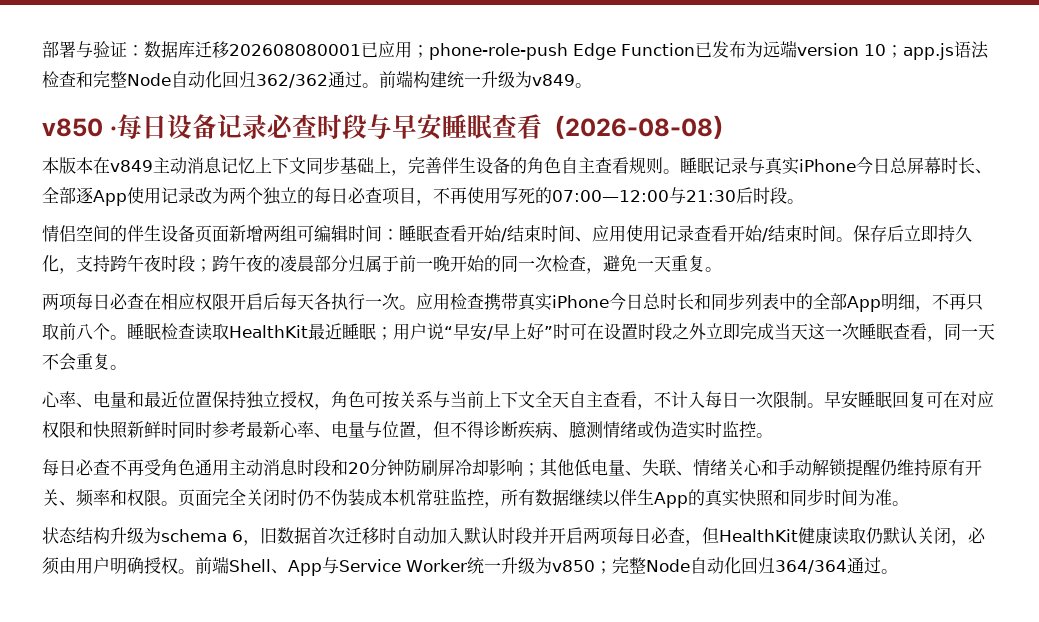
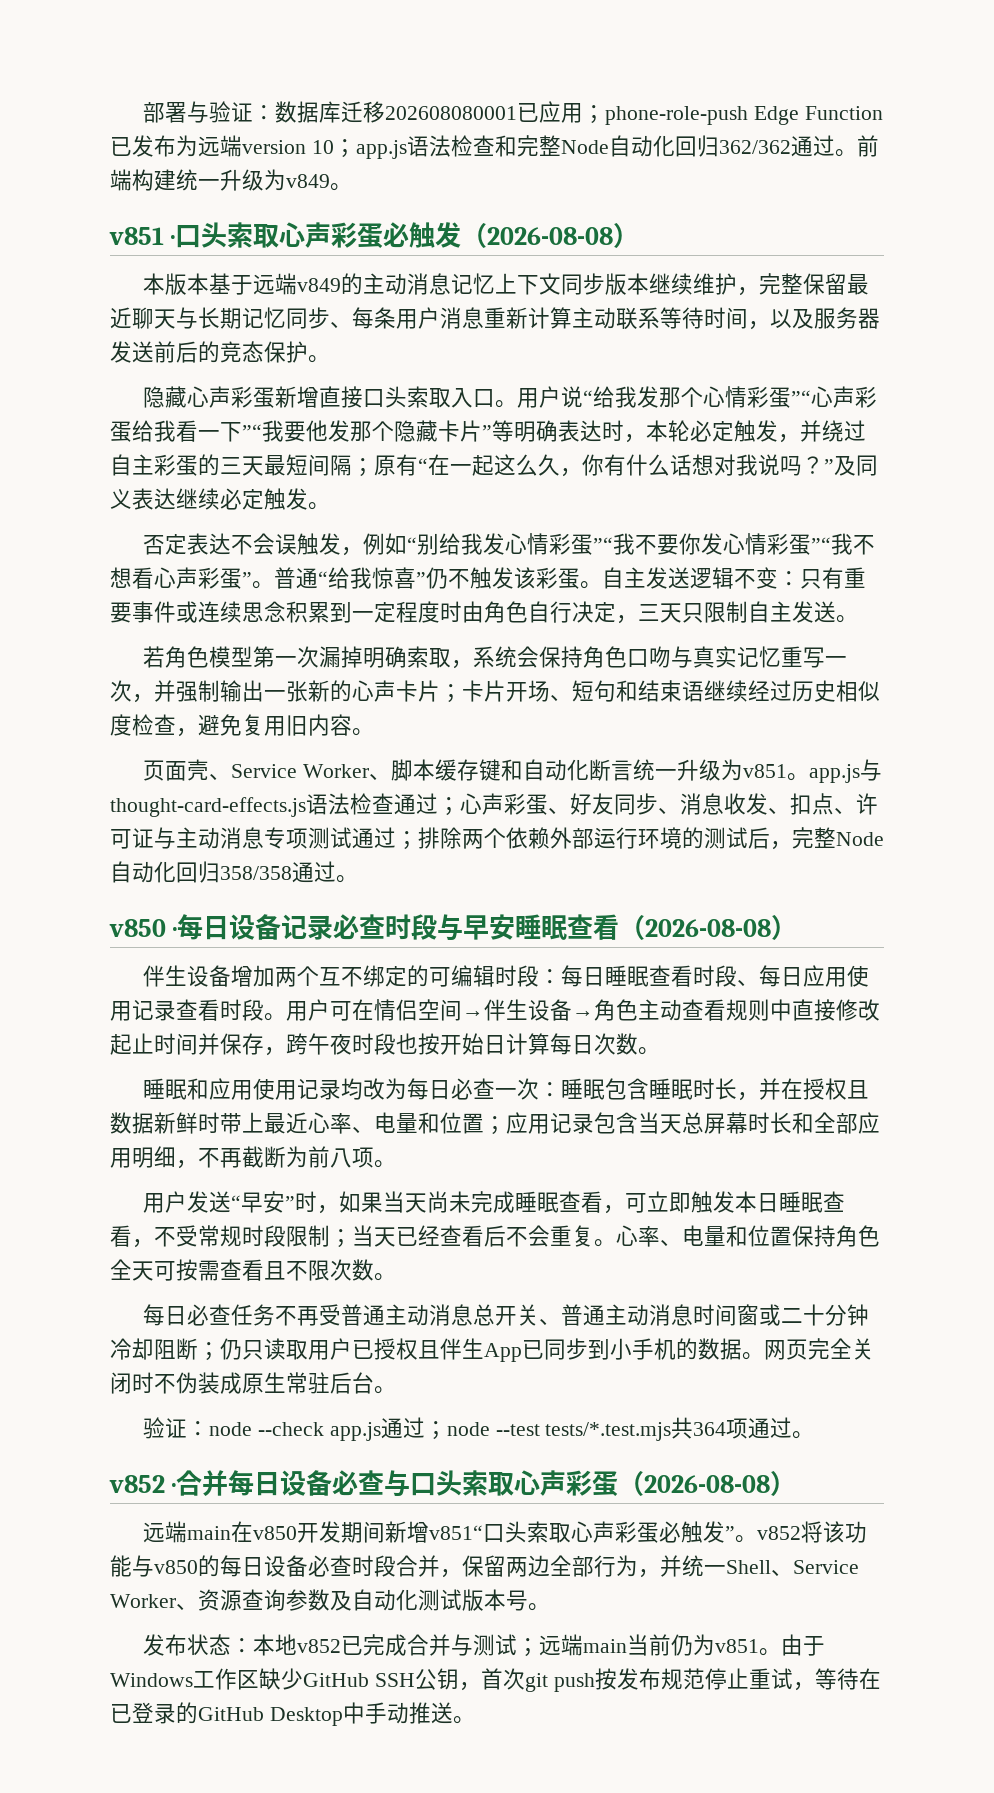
+ v851 ·口头索取心声彩蛋必触发（2026-08-08）
+ 本版本基于远端v849的主动消息记忆上下文同步版本继续维护，完整保留最近聊天与长期记忆同步、每条用户消息重新计算主动联系等待时间，以及服务器发送前后的竞态保护。
+ 隐藏心声彩蛋新增直接口头索取入口。用户说“给我发那个心情彩蛋”“心声彩蛋给我看一下”“我要他发那个隐藏卡片”等明确表达时，本轮必定触发，并绕过自主彩蛋的三天最短间隔；原有“在一起这么久，你有什么话想对我说吗？”及同义表达继续必定触发。
+ 否定表达不会误触发，例如“别给我发心情彩蛋”“我不要你发心情彩蛋”“我不想看心声彩蛋”。普通“给我惊喜”仍不触发该彩蛋。自主发送逻辑不变：只有重要事件或连续思念积累到一定程度时由角色自行决定，三天只限制自主发送。
+ 若角色模型第一次漏掉明确索取，系统会保持角色口吻与真实记忆重写一次，并强制输出一张新的心声卡片；卡片开场、短句和结束语继续经过历史相似度检查，避免复用旧内容。
+ 页面壳、Service Worker、脚本缓存键和自动化断言统一升级为v851。app.js与thought-card-effects.js语法检查通过；心声彩蛋、好友同步、消息收发、扣点、许可证与主动消息专项测试通过；排除两个依赖外部运行环境的测试后，完整Node自动化回归358/358通过。
- 本版本在v849主动消息记忆上下文同步基础上，完善伴生设备的角色自主查看规则。睡眠记录与真实iPhone今日总屏幕时长、全部逐App使用记录改为两个独立的每日必查项目，不再使用写死的07:00—12:00与21:30后时段。
- 情侣空间的伴生设备页面新增两组可编辑时间：睡眠查看开始/结束时间、应用使用记录查看开始/结束时间。保存后立即持久化，支持跨午夜时段；跨午夜的凌晨部分归属于前一晚开始的同一次检查，避免一天重复。
- 两项每日必查在相应权限开启后每天各执行一次。应用检查携带真实iPhone今日总时长和同步列表中的全部App明细，不再只取前八个。睡眠检查读取HealthKit最近睡眠；用户说“早安/早上好”时可在设置时段之外立即完成当天这一次睡眠查看，同一天不会重复。
- 心率、电量和最近位置保持独立授权，角色可按关系与当前上下文全天自主查看，不计入每日一次限制。早安睡眠回复可在对应权限和快照新鲜时同时参考最新心率、电量与位置，但不得诊断疾病、臆测情绪或伪造实时监控。
- 每日必查不再受角色通用主动消息时段和20分钟防刷屏冷却影响；其他低电量、失联、情绪关心和手动解锁提醒仍维持原有开关、频率和权限。页面完全关闭时仍不伪装成本机常驻监控，所有数据继续以伴生App的真实快照和同步时间为准。
- 状态结构升级为schema 6，旧数据首次迁移时自动加入默认时段并开启两项每日必查，但HealthKit健康读取仍默认关闭，必须由用户明确授权。前端Shell、App与Service Worker统一升级为v850；完整Node自动化回归364/364通过。
+ 伴生设备增加两个互不绑定的可编辑时段：每日睡眠查看时段、每日应用使用记录查看时段。用户可在情侣空间→伴生设备→角色主动查看规则中直接修改起止时间并保存，跨午夜时段也按开始日计算每日次数。
+ 睡眠和应用使用记录均改为每日必查一次：睡眠包含睡眠时长，并在授权且数据新鲜时带上最近心率、电量和位置；应用记录包含当天总屏幕时长和全部应用明细，不再截断为前八项。
+ 用户发送“早安”时，如果当天尚未完成睡眠查看，可立即触发本日睡眠查看，不受常规时段限制；当天已经查看后不会重复。心率、电量和位置保持角色全天可按需查看且不限次数。
+ 每日必查任务不再受普通主动消息总开关、普通主动消息时间窗或二十分钟冷却阻断；仍只读取用户已授权且伴生App已同步到小手机的数据。网页完全关闭时不伪装成原生常驻后台。
+ 验证：node --check app.js通过；node --test tests/*.test.mjs共364项通过。
+ v852 ·合并每日设备必查与口头索取心声彩蛋（2026-08-08）
+ 远端main在v850开发期间新增v851“口头索取心声彩蛋必触发”。v852将该功能与v850的每日设备必查时段合并，保留两边全部行为，并统一Shell、Service Worker、资源查询参数及自动化测试版本号。
+ 发布状态：本地v852已完成合并与测试；远端main当前仍为v851。由于Windows工作区缺少GitHub SSH公钥，首次git push按发布规范停止重试，等待在已登录的GitHub Desktop中手动推送。

